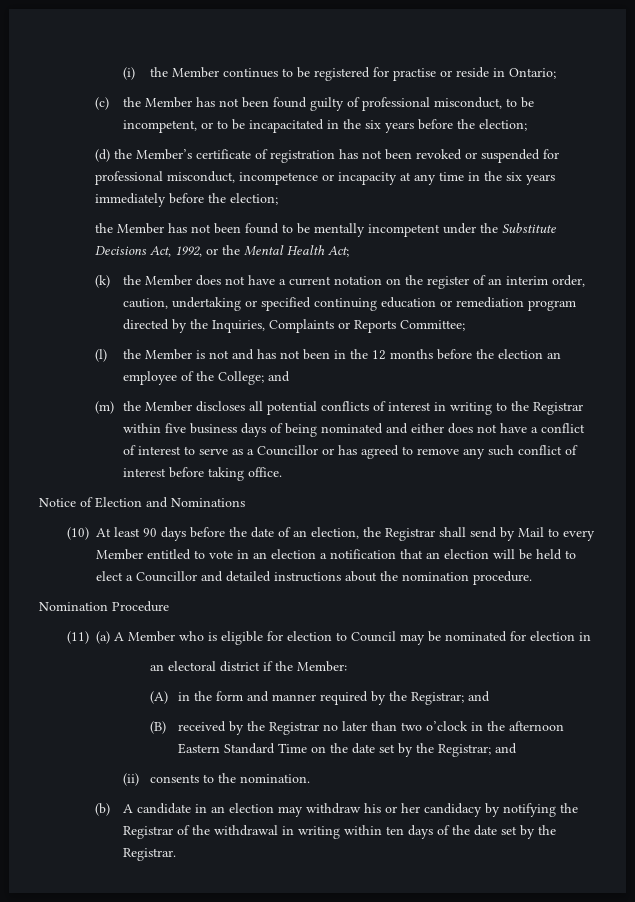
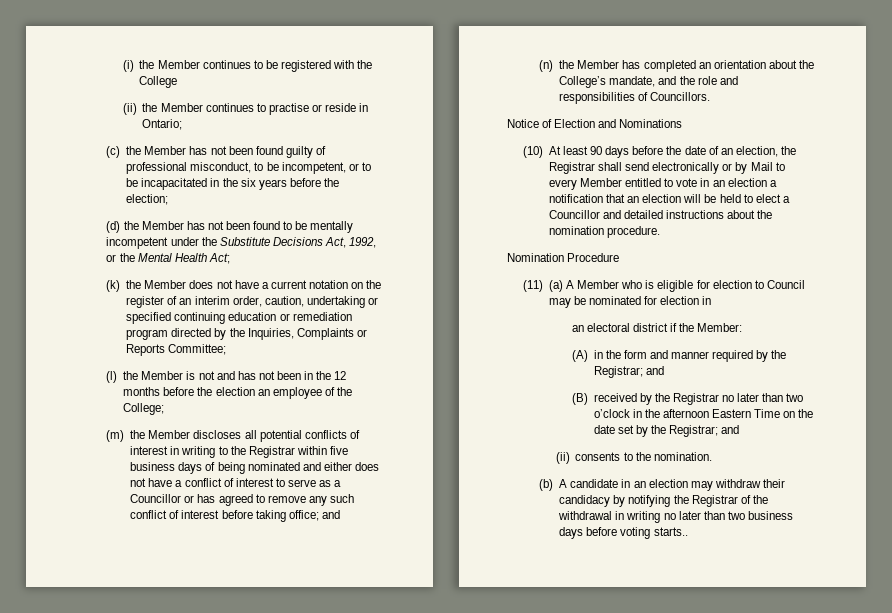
- (i) the Member continues to be registered for practise or reside in Ontario;
+ (i) the Member continues to be registered with the College
+ (ii) the Member continues to practise or reside in Ontario;
- (d) the Member’s certificate of registration has not been revoked or suspended for professional misconduct, incompetence or incapacity at any time in the six years immediately before the election;
- the Member has not been found to be mentally incompetent under the Substitute Decisions Act, 1992, or the Mental Health Act;
+ (d) the Member has not been found to be mentally incompetent under the Substitute Decisions Act, 1992, or the Mental Health Act;
- (l) the Member is not and has not been in the 12 months before the election an employee of the College; and
+ (l) the Member is not and has not been in the 12 months before the election an employee of the College;
- (m) the Member discloses all potential conflicts of interest in writing to the Registrar within five business days of being nominated and either does not have a conflict of interest to serve as a Councillor or has agreed to remove any such conflict of interest before taking office.
+ (m) the Member discloses all potential conflicts of interest in writing to the Registrar within five business days of being nominated and either does not have a conflict of interest to serve as a Councillor or has agreed to remove any such conflict of interest before taking office; and
+ (n) the Member has completed an orientation about the College’s mandate, and the role and responsibilities of Councillors.
- (10) At least 90 days before the date of an election, the Registrar shall send by Mail to every Member entitled to vote in an election a notification that an election will be held to elect a Councillor and detailed instructions about the nomination procedure.
+ (10) At least 90 days before the date of an election, the Registrar shall send electronically or by Mail to every Member entitled to vote in an election a notification that an election will be held to elect a Councillor and detailed instructions about the nomination procedure.
- (B) received by the Registrar no later than two o’clock in the afternoon Eastern Standard Time on the date set by the Registrar; and
+ (B) received by the Registrar no later than two o’clock in the afternoon Eastern Time on the date set by the Registrar; and
- (b) A candidate in an election may withdraw his or her candidacy by notifying the Registrar of the withdrawal in writing within ten days of the date set by the Registrar.
+ (b) A candidate in an election may withdraw their candidacy by notifying the Registrar of the withdrawal in writing no later than two business days before voting starts..

